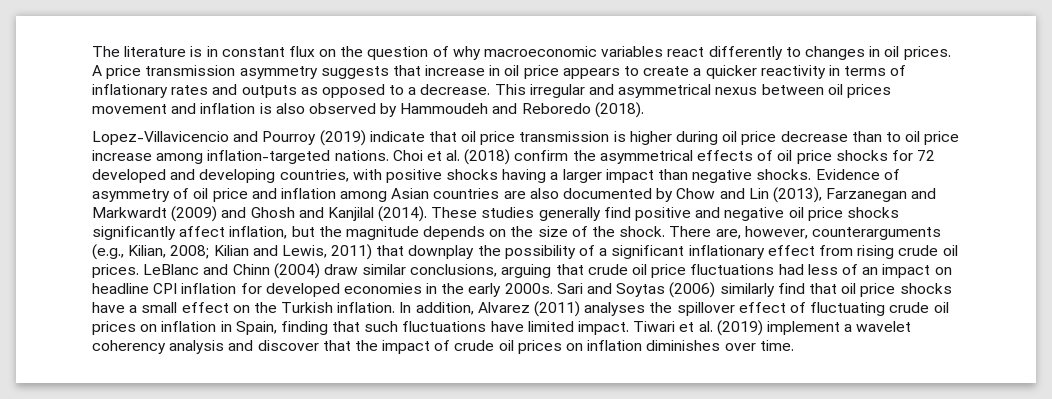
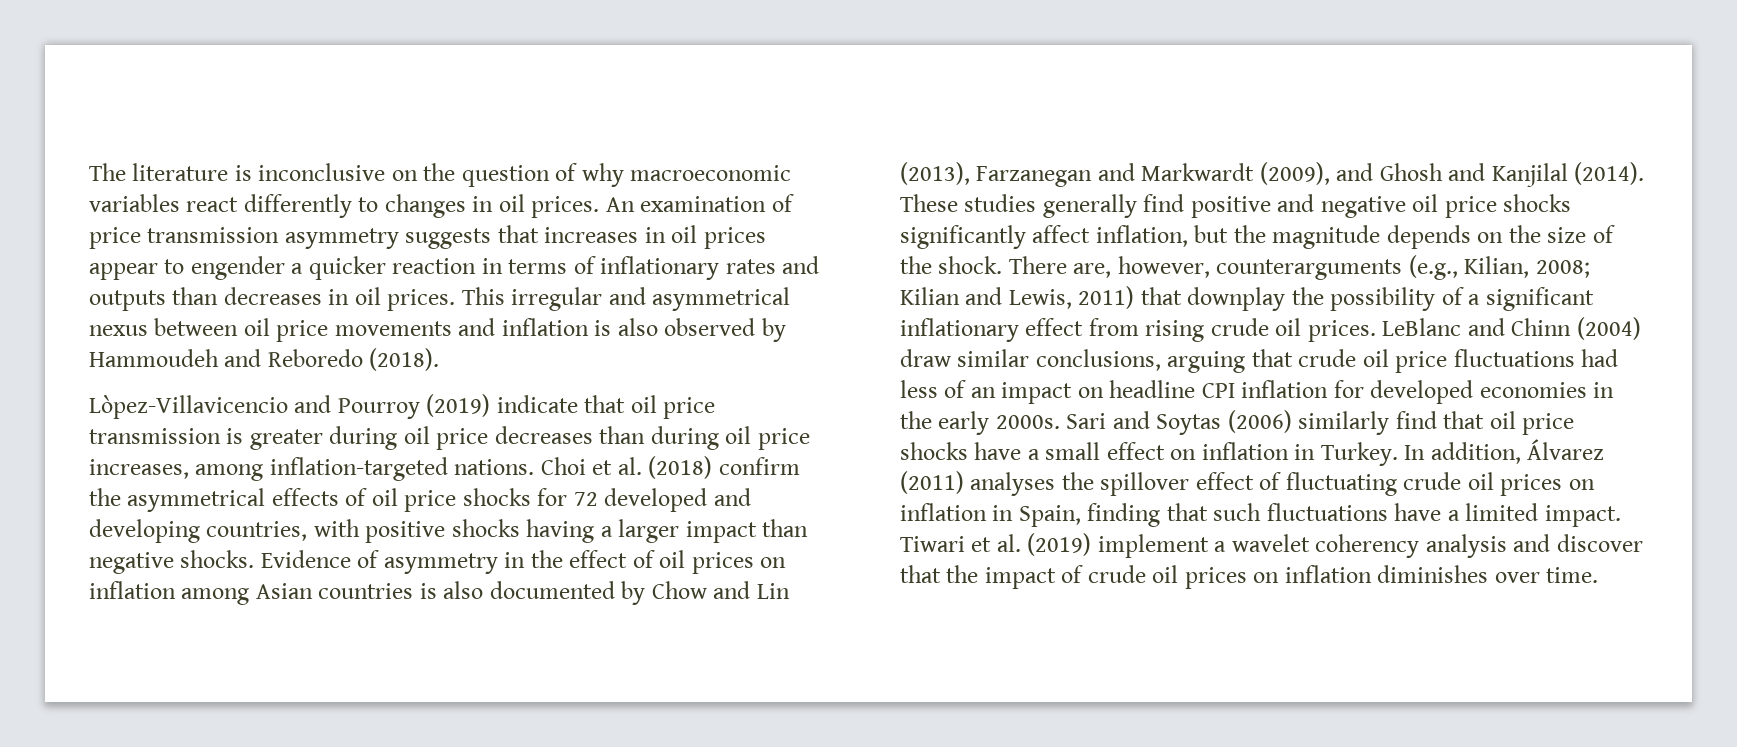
- The literature is in constant flux on the question of why macroeconomic variables react differently to changes in oil prices.
+ The literature is inconclusive on the question of why macroeconomic variables react differently to changes in oil prices.
- A price transmission asymmetry suggests that increase in oil price appears to create a quicker reactivity in terms of inflationary rates and outputs as opposed to a decrease.
+ An examination of price transmission asymmetry suggests that increases in oil prices appear to engender a quicker reaction in terms of inflationary rates and outputs than decreases in oil prices.
- This irregular and asymmetrical nexus between oil prices movement and inflation is also observed by Hammoudeh and Reboredo (2018).
+ This irregular and asymmetrical nexus between oil price movements and inflation is also observed by Hammoudeh and Reboredo (2018).
- Lopez-Villavicencio and Pourroy (2019) indicate that oil price transmission is higher during oil price decrease than to oil price increase among inflation-targeted nations.
+ Lòpez-Villavicencio and Pourroy (2019) indicate that oil price transmission is greater during oil price decreases than during oil price increases, among inflation-targeted nations.
- Evidence of asymmetry of oil price and inflation among Asian countries are also documented by Chow and Lin (2013), Farzanegan and Markwardt (2009) and Ghosh and Kanjilal (2014).
+ Evidence of asymmetry in the effect of oil prices on inflation among Asian countries is also documented by Chow and Lin (2013), Farzanegan and Markwardt (2009), and Ghosh and Kanjilal (2014).
- Sari and Soytas (2006) similarly find that oil price shocks have a small effect on the Turkish inflation.
+ Sari and Soytas (2006) similarly find that oil price shocks have a small effect on inflation in Turkey.
- In addition, Alvarez (2011) analyses the spillover effect of fluctuating crude oil prices on inflation in Spain, finding that such fluctuations have limited impact.
+ In addition, Álvarez (2011) analyses the spillover effect of fluctuating crude oil prices on inflation in Spain, finding that such fluctuations have a limited impact.

